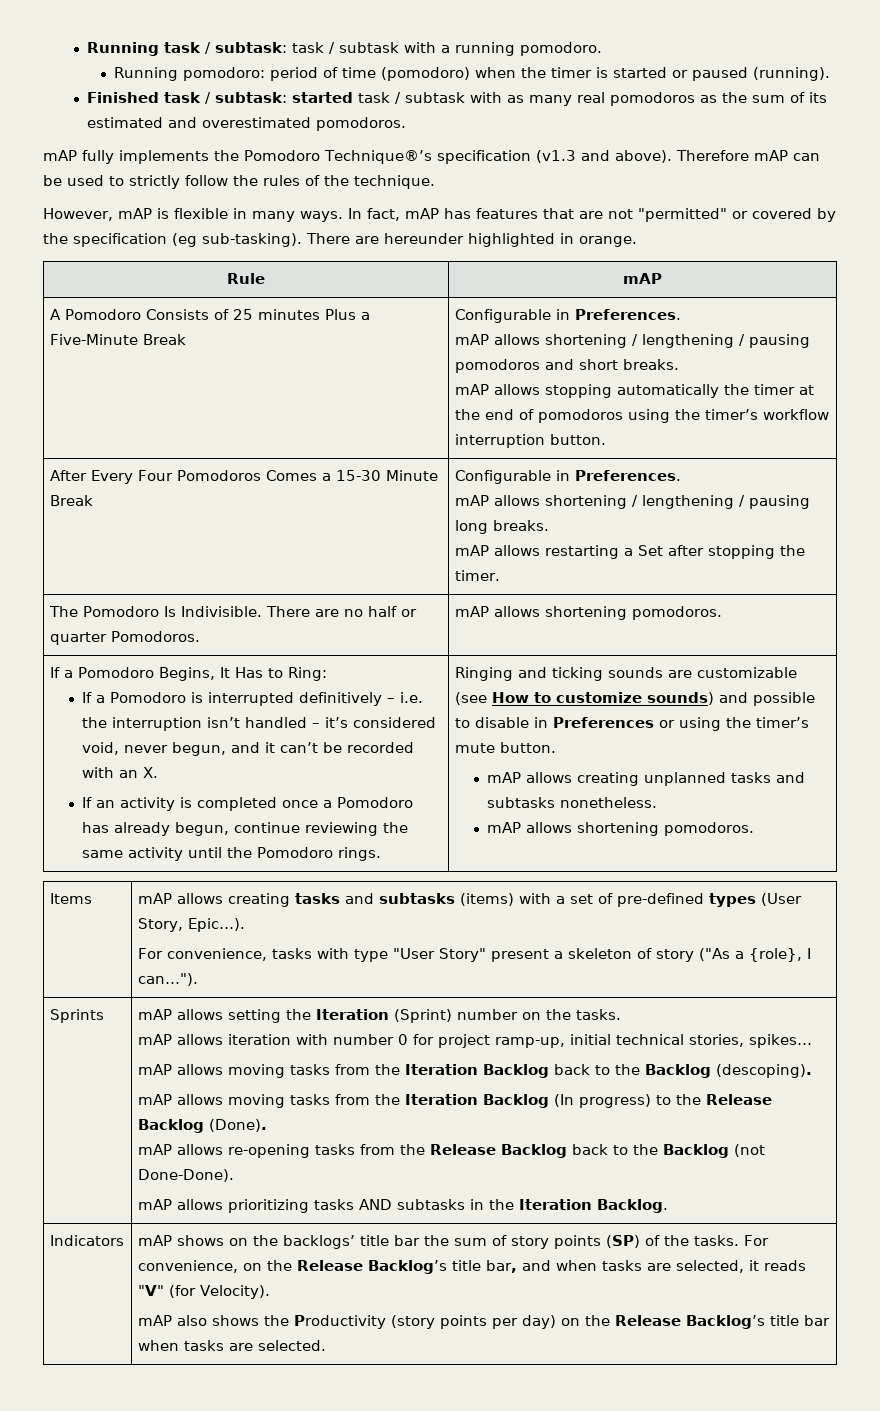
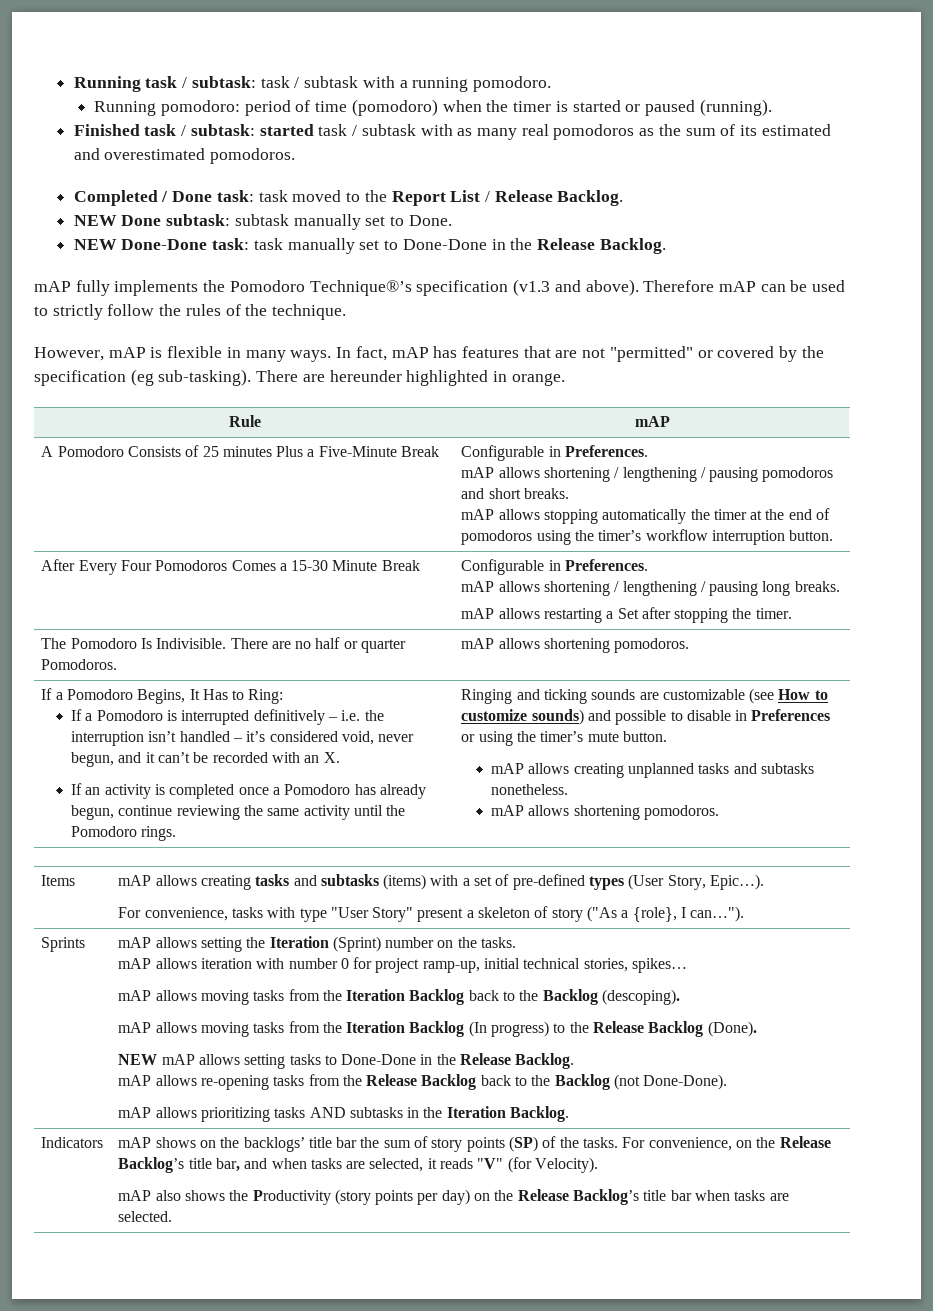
+ Completed / Done task: task moved to the Report List / Release Backlog.
+ NEW Done subtask: subtask manually set to Done.
+ NEW Done-Done task: task manually set to Done-Done in the Release Backlog.
+ NEW mAP allows setting tasks to Done-Done in the Release Backlog.

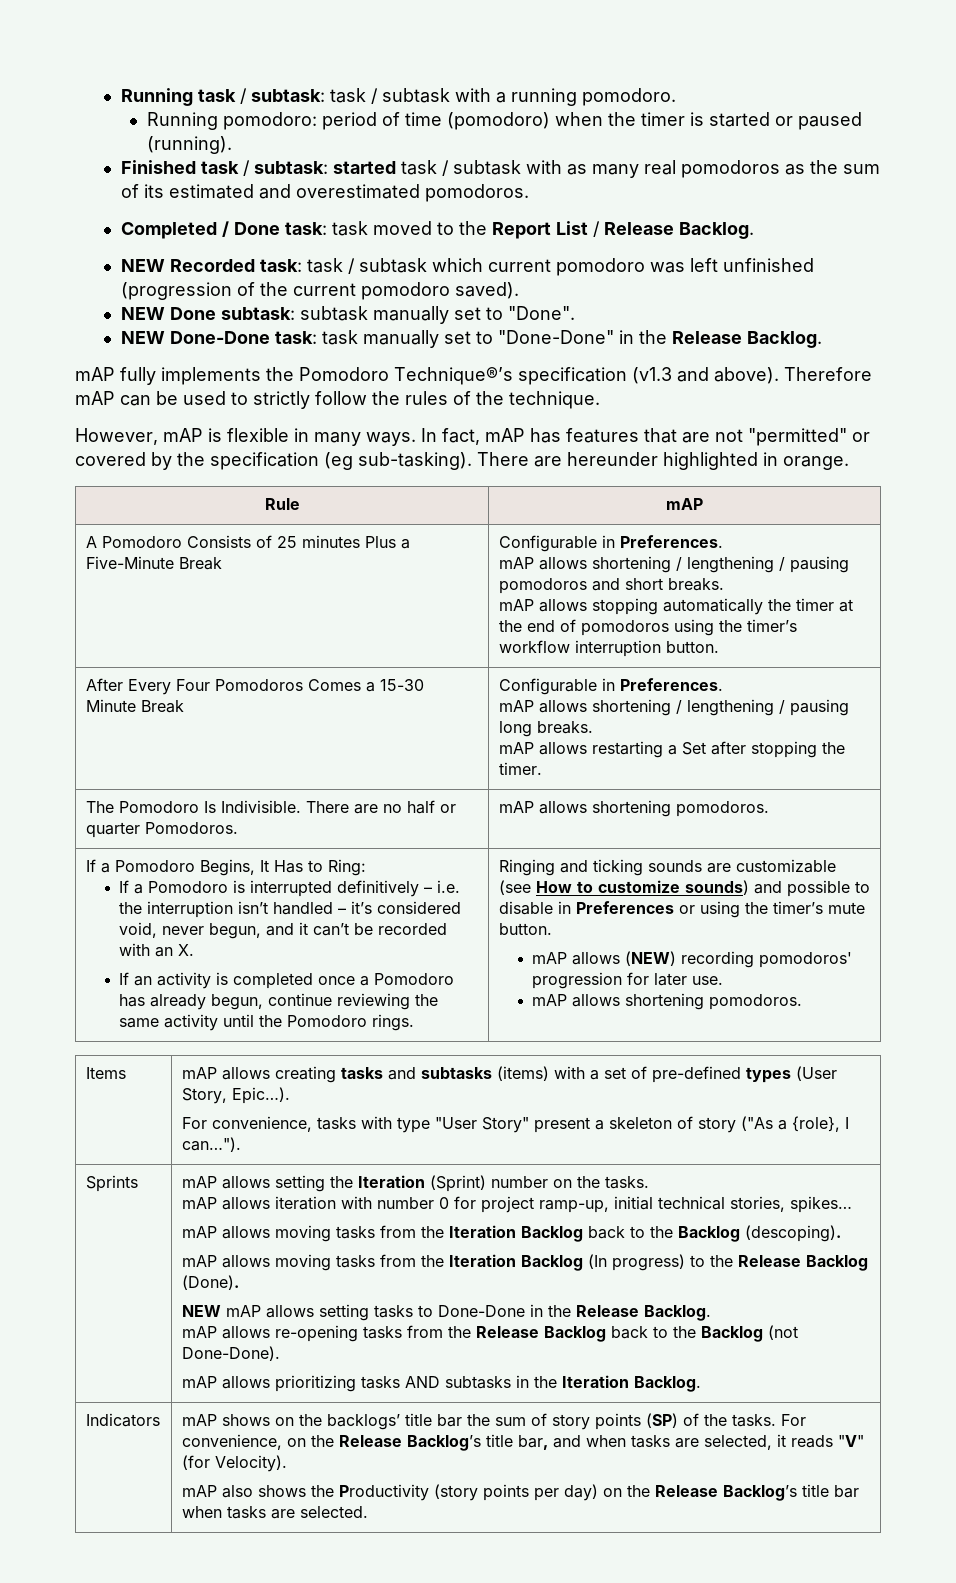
+ NEW Recorded task: task / subtask which current pomodoro was left unfinished (progression of the current pomodoro saved).
- NEW Done subtask: subtask manually set to Done.
+ NEW Done subtask: subtask manually set to "Done".
- NEW Done-Done task: task manually set to Done-Done in the Release Backlog.
+ NEW Done-Done task: task manually set to "Done-Done" in the Release Backlog.
- mAP allows creating unplanned tasks and subtasks nonetheless.
+ mAP allows (NEW) recording pomodoros' progression for later use.

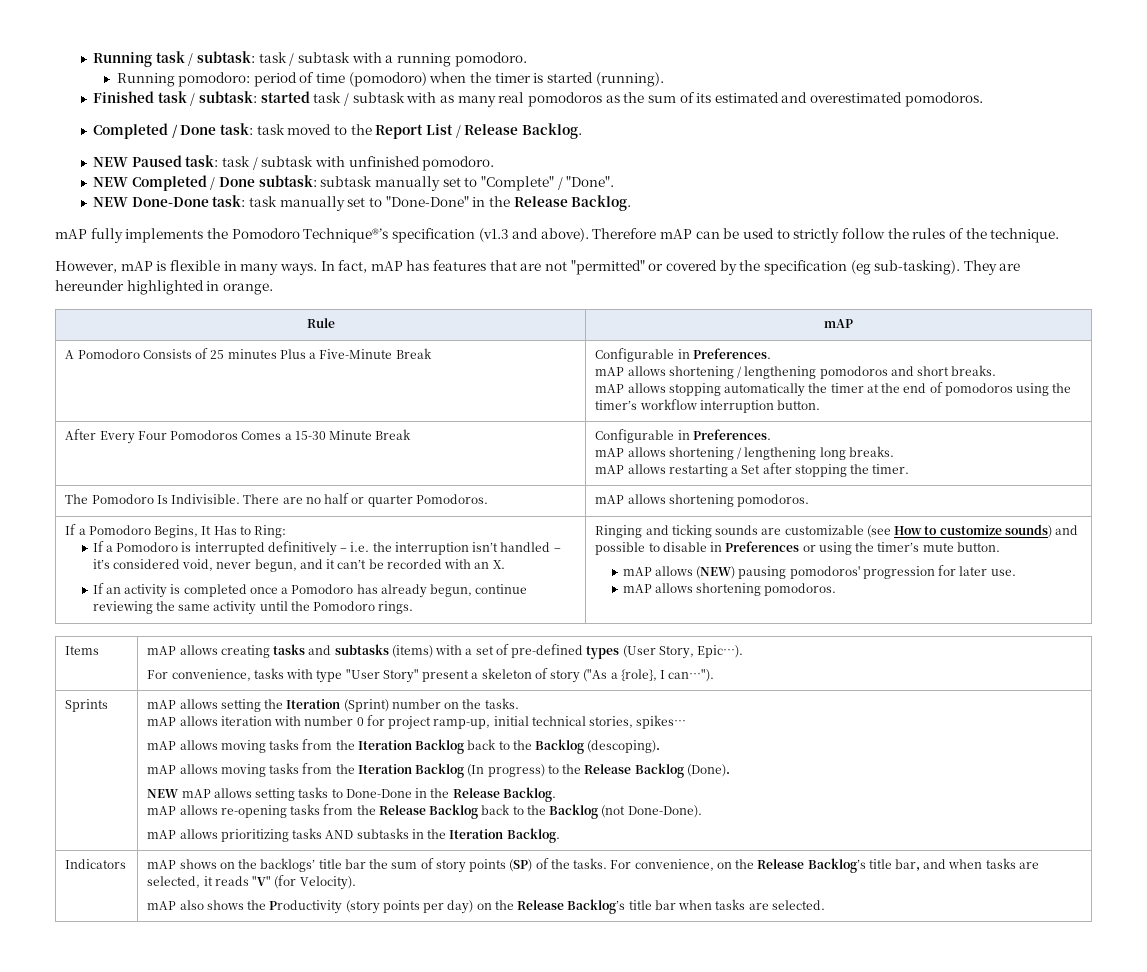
- Running pomodoro: period of time (pomodoro) when the timer is started or paused (running).
+ Running pomodoro: period of time (pomodoro) when the timer is started (running).
- NEW Recorded task: task / subtask which current pomodoro was left unfinished (progression of the current pomodoro saved).
- NEW Done subtask: subtask manually set to "Done".
+ NEW Paused task: task / subtask with unfinished pomodoro.
+ NEW Completed / Done subtask: subtask manually set to "Complete" / "Done".
- There are hereunder highlighted in orange.
+ They are hereunder highlighted in orange.
- mAP allows shortening / lengthening / pausing pomodoros and short breaks.
+ mAP allows shortening / lengthening pomodoros and short breaks.
  After Every Four Pomodoros Comes a 15-30 Minute Break | Configurable in Preferences.
- mAP allows shortening / lengthening / pausing long breaks.
+ mAP allows shortening / lengthening long breaks.
- mAP allows (NEW) recording pomodoros' progression for later use.
+ mAP allows (NEW) pausing pomodoros' progression for later use.

